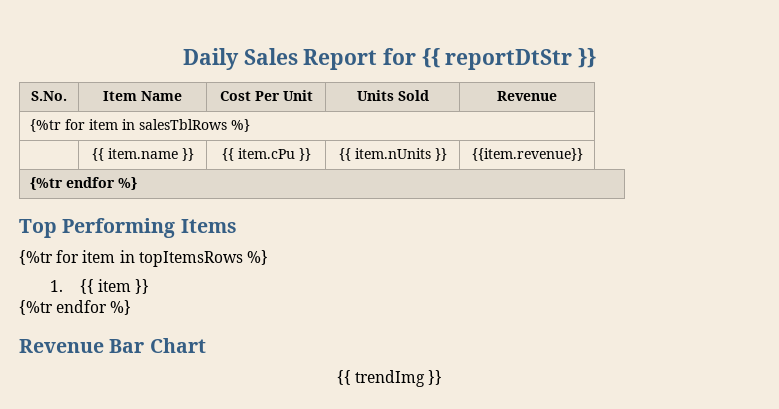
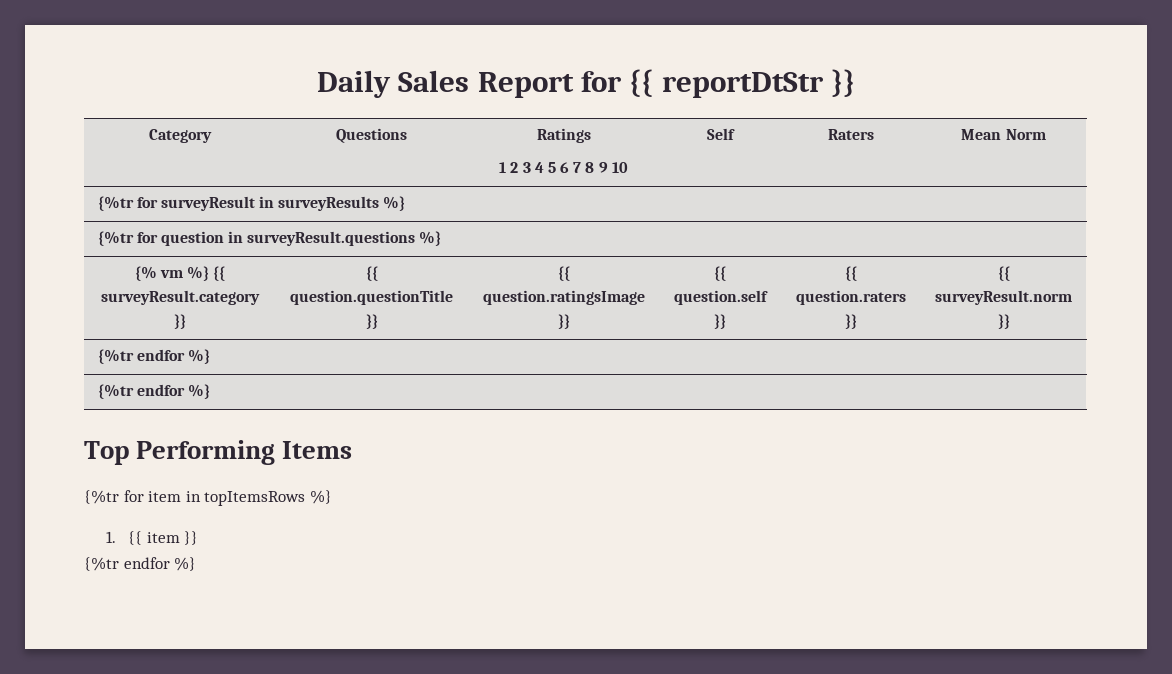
- S.No. | Item Name | Cost Per Unit | Units Sold | Revenue
- {%tr for item in salesTblRows %}
- | {{ item.name }} | {{ item.cPu }} | {{ item.nUnits }} | {{item.revenue}}
+ Category | Questions | Ratings
+ 1 2 3 4 5 6 7 8 9 10 | Self | Raters | Mean Norm
+ {%tr for surveyResult in surveyResults %}
+ {%tr for question in surveyResult.questions %}
+ {% vm %} {{ surveyResult.category }} | {{ question.questionTitle }} | {{ question.ratingsImage }} | {{ question.self }} | {{ question.raters }} | {{ surveyResult.norm }}
+ {%tr endfor %}
- Revenue Bar Chart
- {{ trendImg }}

